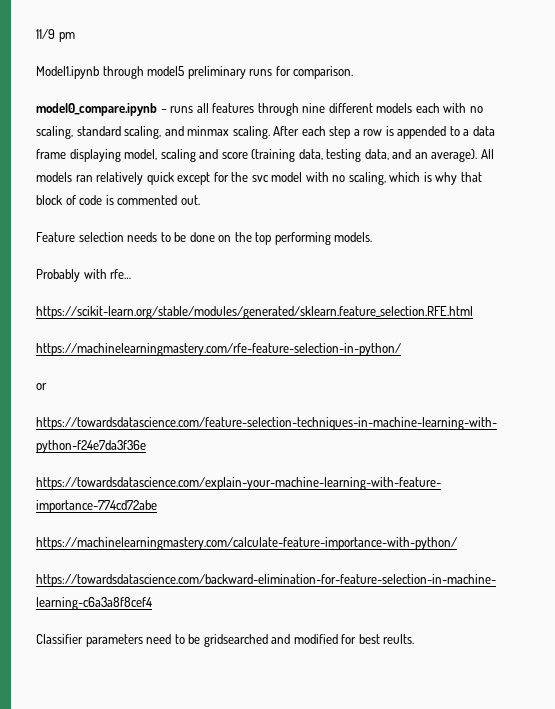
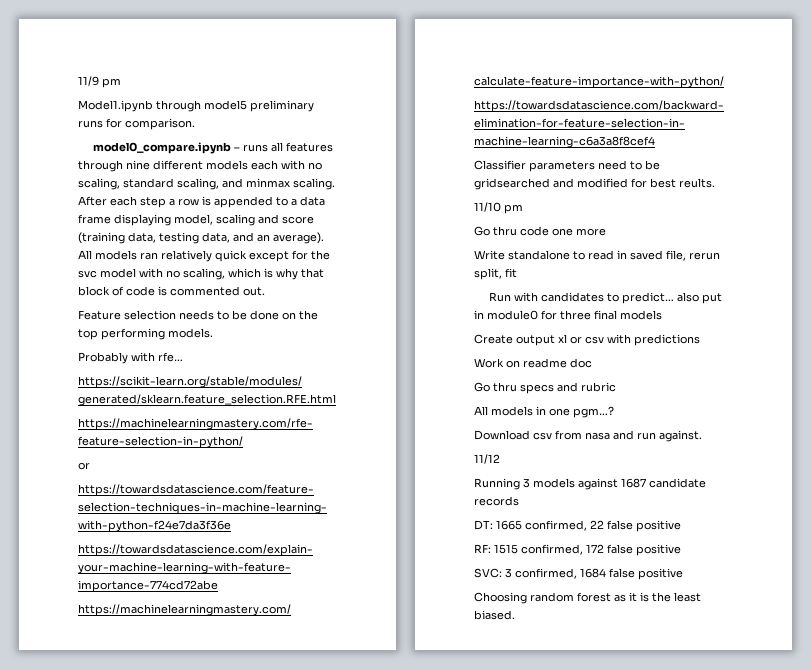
+ 11/10 pm
+ Go thru code one more
+ Write standalone to read in saved file, rerun split, fit
+ Run with candidates to predict… also put in module0 for three final models
+ Create output xl or csv with predictions
+ Work on readme doc
+ Go thru specs and rubric
+ All models in one pgm…?
+ Download csv from nasa and run against.
+ 11/12
+ Running 3 models against 1687 candidate records
+ DT: 1665 confirmed, 22 false positive
+ RF: 1515 confirmed, 172 false positive
+ SVC: 3 confirmed, 1684 false positive
+ Choosing random forest as it is the least biased.

